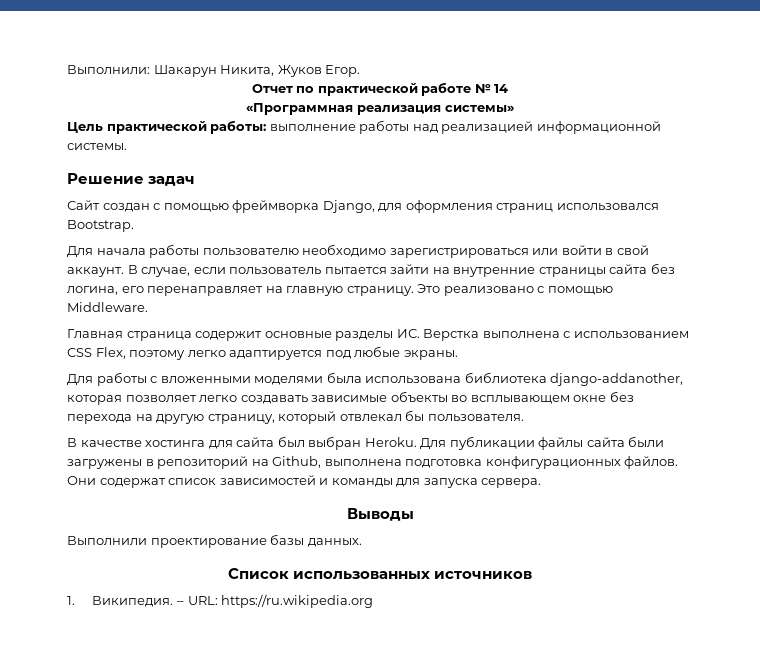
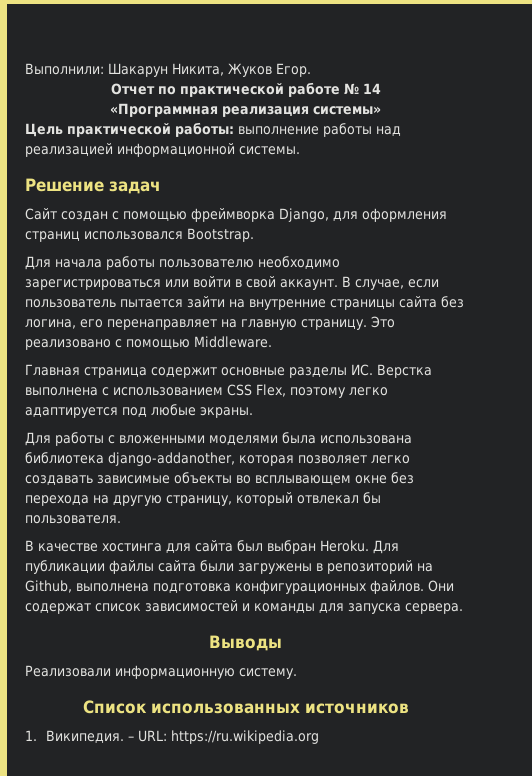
- Выполнили проектирование базы данных.
+ Реализовали информационную систему.

